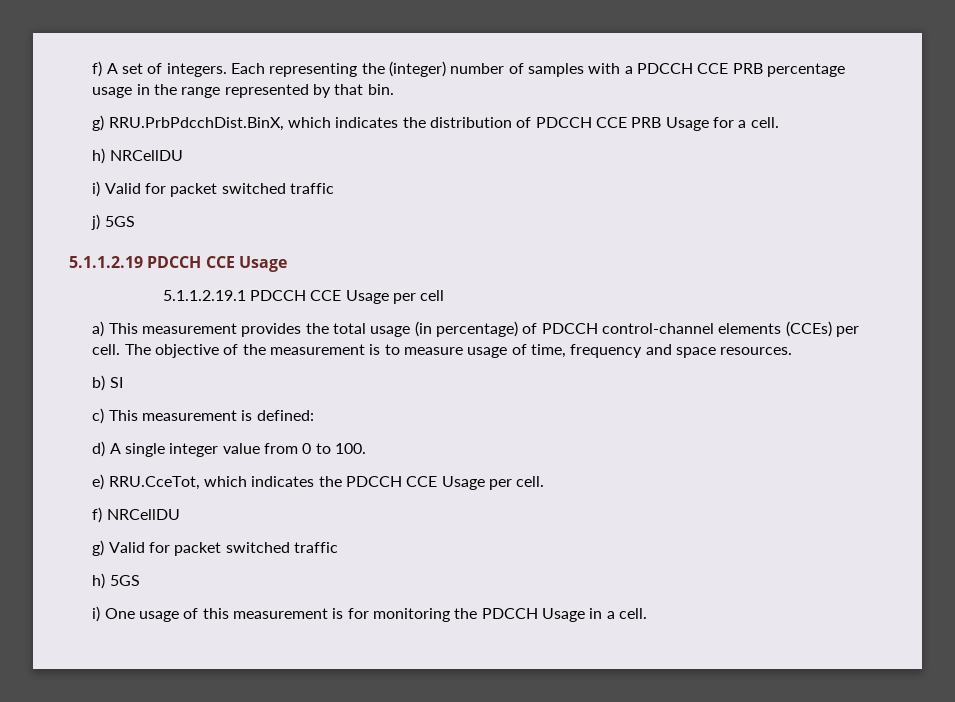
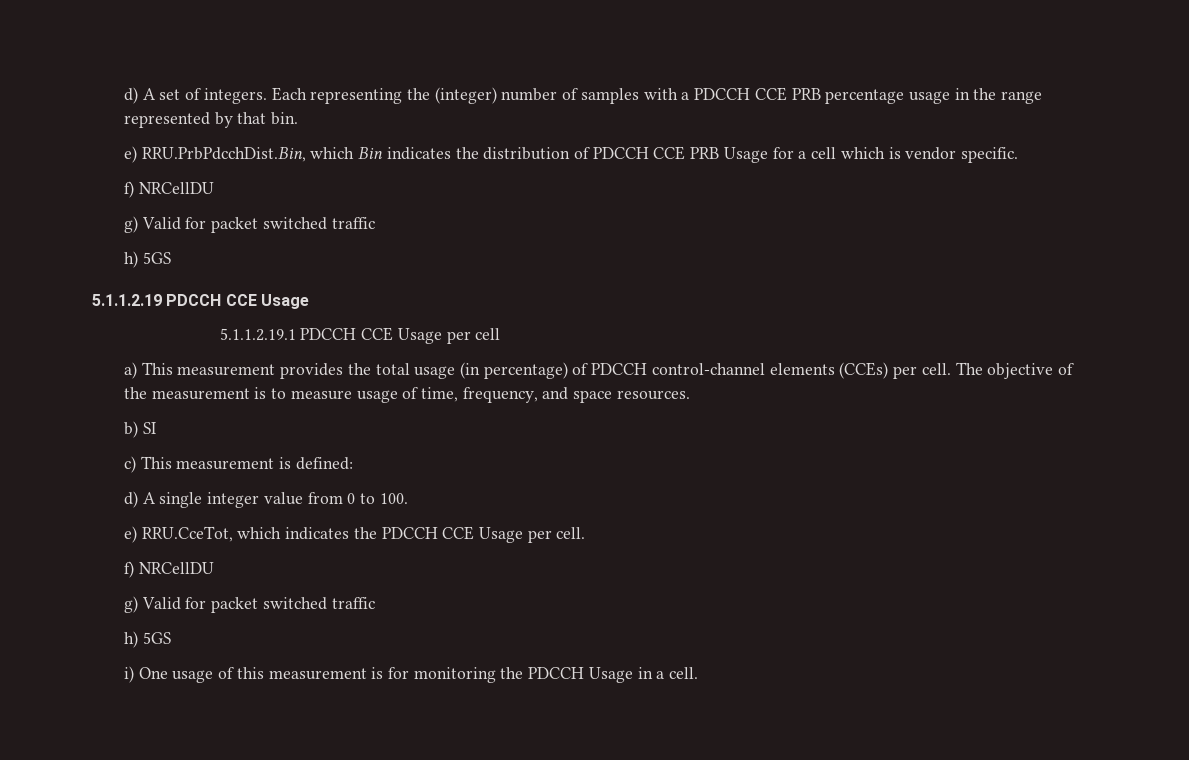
- f) A set of integers.
+ d) A set of integers.
- g) RRU.PrbPdcchDist.BinX, which indicates the distribution of PDCCH CCE PRB Usage for a cell.
- h) NRCellDU
- i) Valid for packet switched traffic
- j) 5GS
+ e) RRU.PrbPdcchDist.Bin, which Bin indicates the distribution of PDCCH CCE PRB Usage for a cell which is vendor specific.
+ f) NRCellDU
+ g) Valid for packet switched traffic
+ h) 5GS
- The objective of the measurement is to measure usage of time, frequency and space resources.
+ The objective of the measurement is to measure usage of time, frequency, and space resources.

